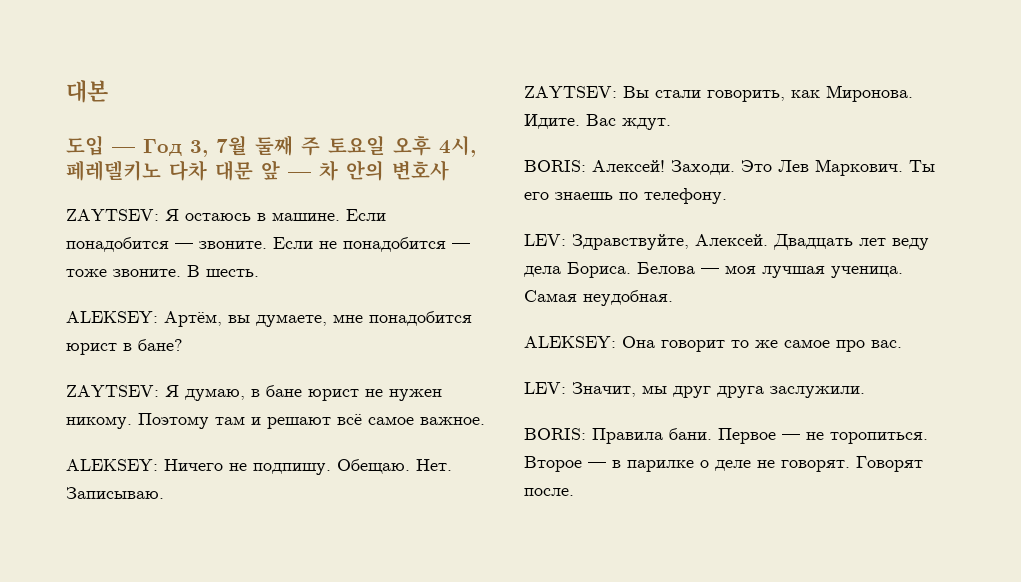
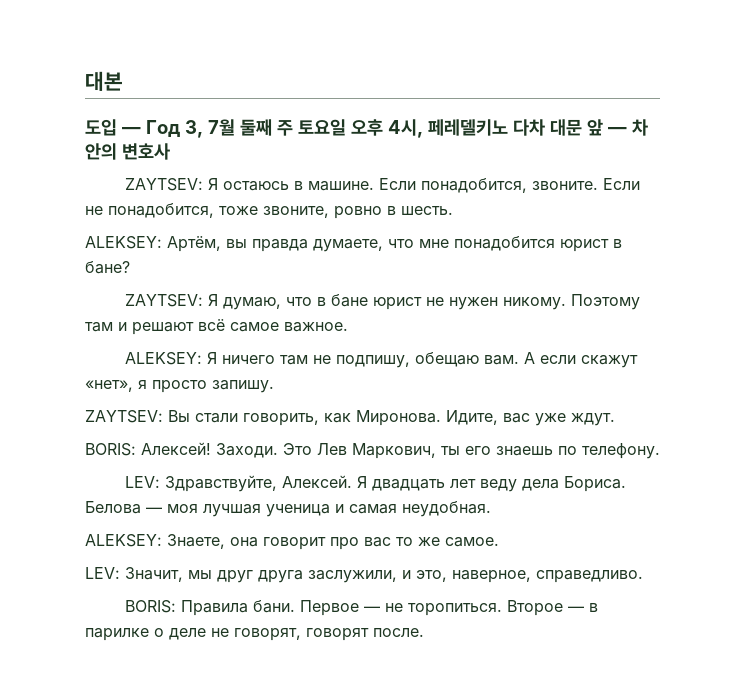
- Если понадобится — звоните.
+ Если понадобится, звоните.
- Если не понадобится — тоже звоните. В шесть.
+ Если не понадобится, тоже звоните, ровно в шесть.
- ALEKSEY: Артём, вы думаете, мне понадобится юрист в бане?
+ ALEKSEY: Артём, вы правда думаете, что мне понадобится юрист в бане?
- ZAYTSEV: Я думаю, в бане юрист не нужен никому.
+ ZAYTSEV: Я думаю, что в бане юрист не нужен никому.
- ALEKSEY: Ничего не подпишу. Обещаю. Нет. Записываю.
+ ALEKSEY: Я ничего там не подпишу, обещаю вам. А если скажут «нет», я просто запишу.
- Идите. Вас ждут.
+ Идите, вас уже ждут.
- Это Лев Маркович. Ты его знаешь по телефону.
+ Это Лев Маркович, ты его знаешь по телефону.
- Двадцать лет веду дела Бориса.
+ Я двадцать лет веду дела Бориса.
- Белова — моя лучшая ученица. Самая неудобная.
+ Белова — моя лучшая ученица и самая неудобная.
- ALEKSEY: Она говорит то же самое про вас.
+ ALEKSEY: Знаете, она говорит про вас то же самое.
- LEV: Значит, мы друг друга заслужили.
+ LEV: Значит, мы друг друга заслужили, и это, наверное, справедливо.
- Второе — в парилке о деле не говорят. Говорят после.
+ Второе — в парилке о деле не говорят, говорят после.

